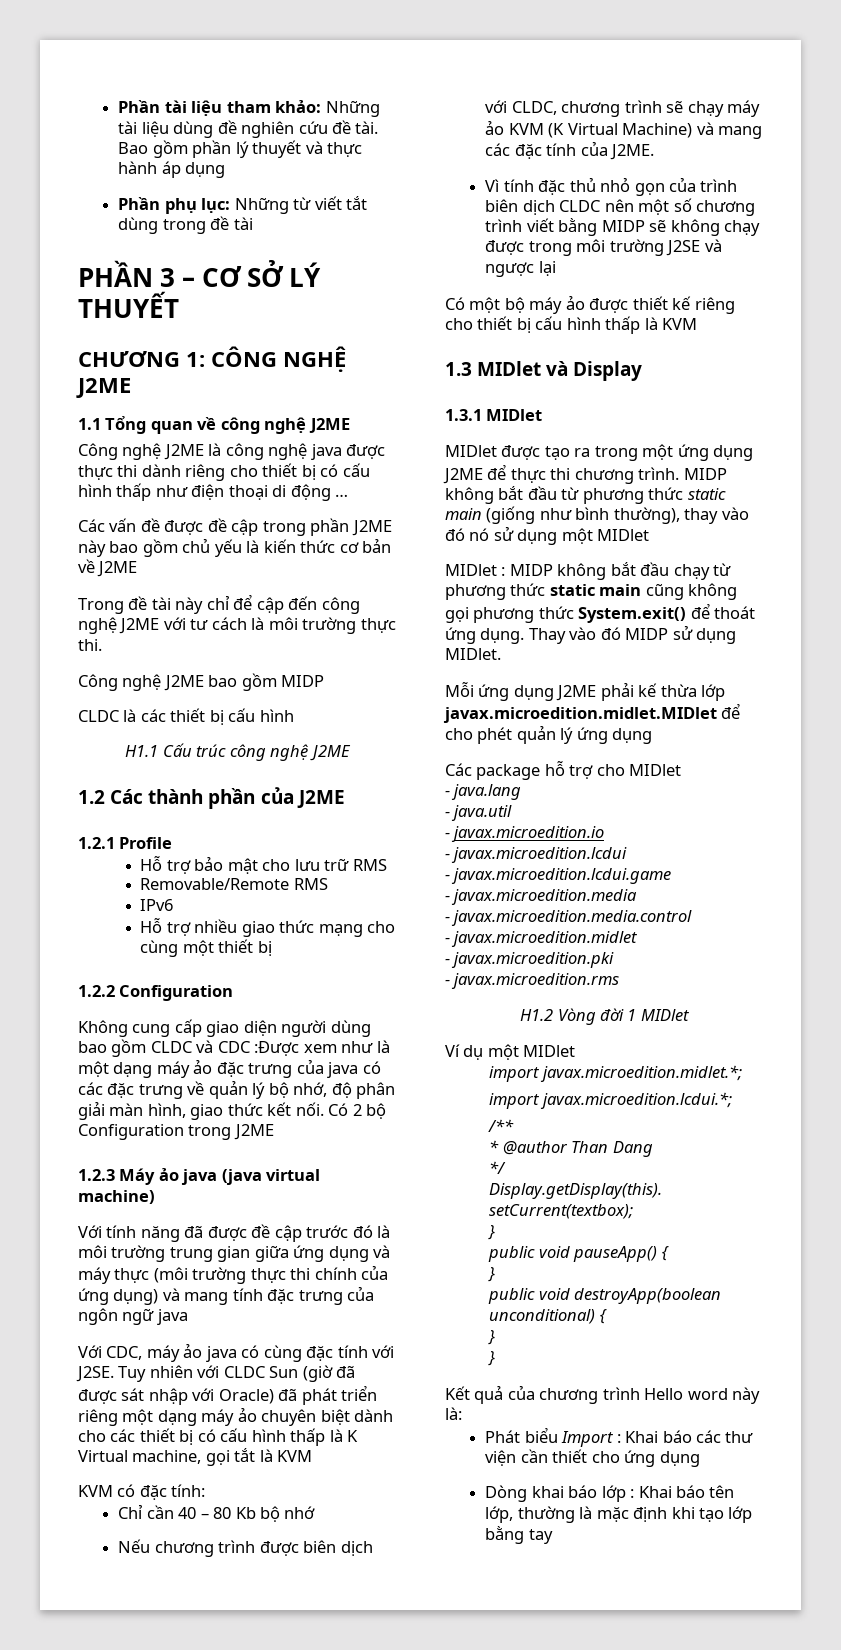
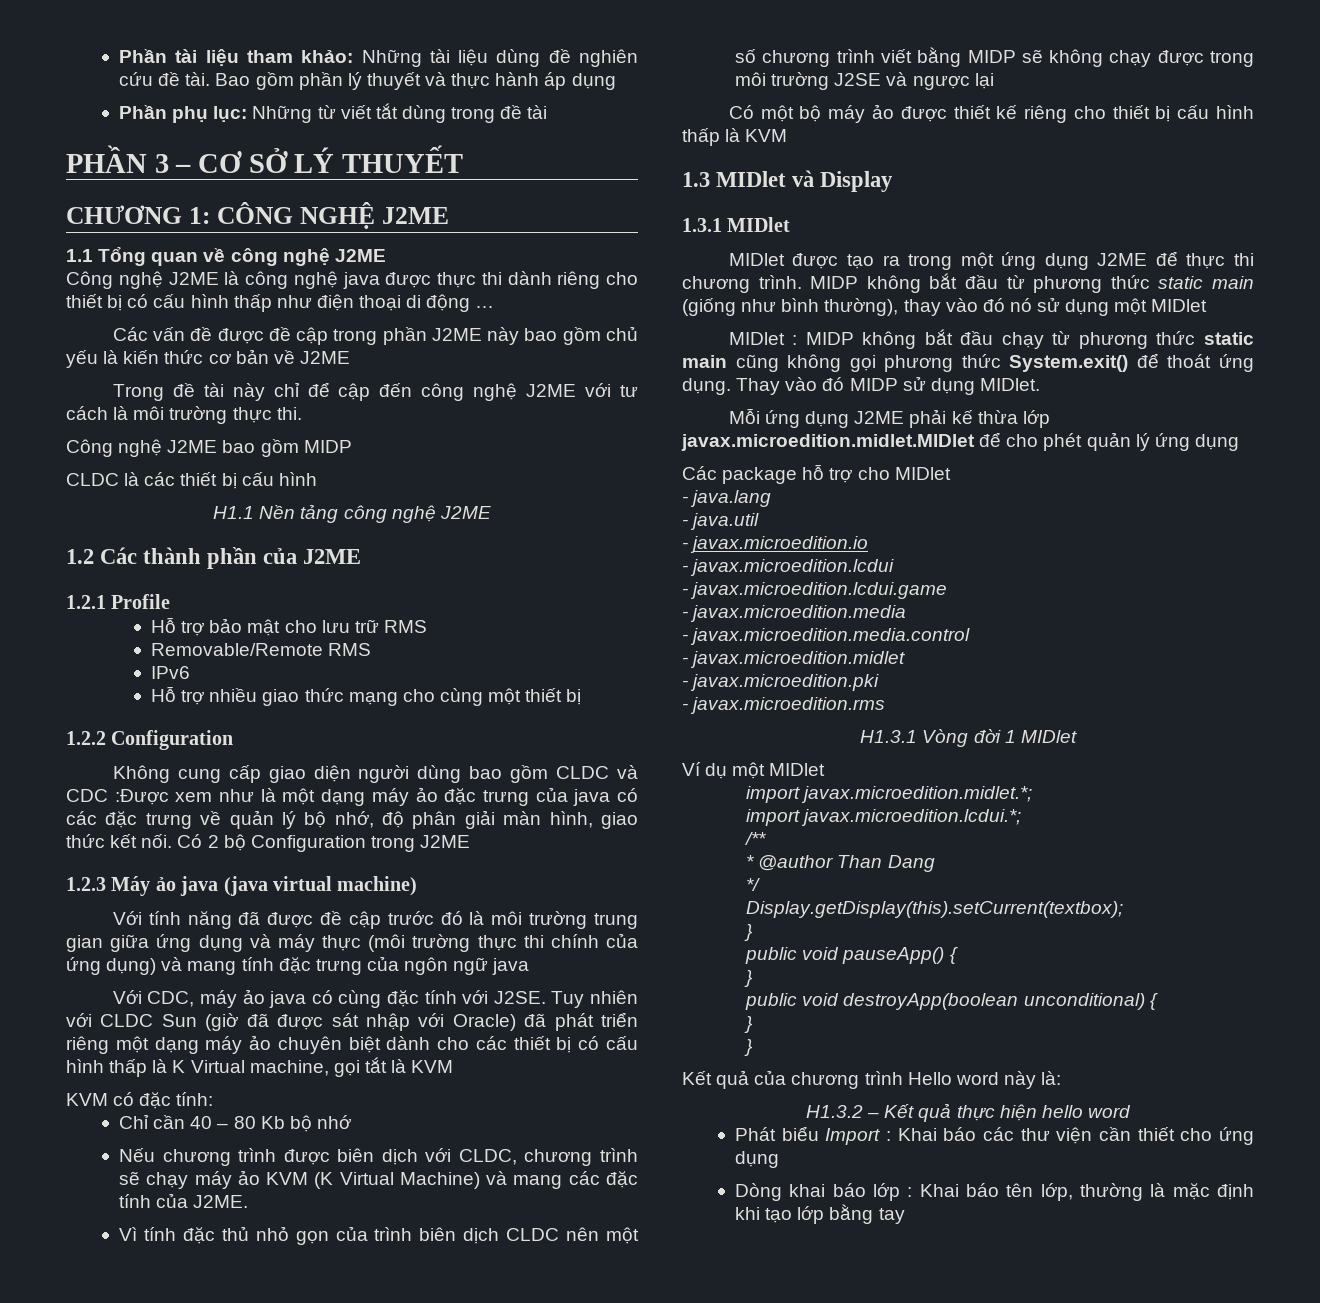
- H1.1 Cấu trúc công nghệ J2ME
+ H1.1 Nền tảng công nghệ J2ME
- H1.2 Vòng đời 1 MIDlet
+ H1.3.1 Vòng đời 1 MIDlet
+ H1.3.2 – Kết quả thực hiện hello word

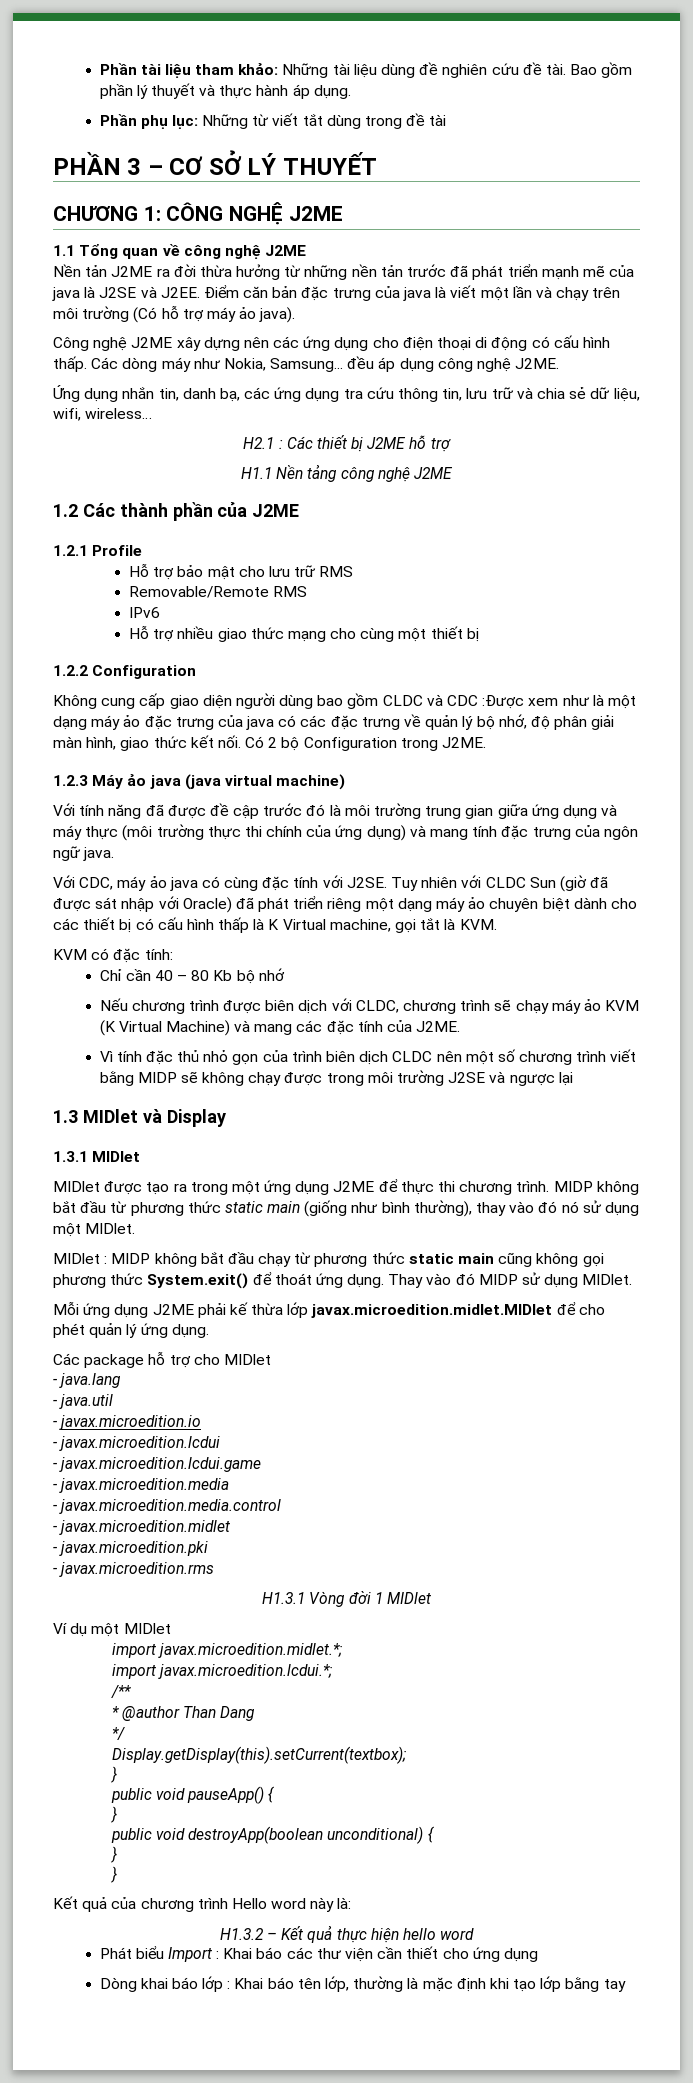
- Bao gồm phần lý thuyết và thực hành áp dụng
+ Bao gồm phần lý thuyết và thực hành áp dụng.
- Công nghệ J2ME là công nghệ java được thực thi dành riêng cho thiết bị có cấu hình thấp như điện thoại di động …
- Các vấn đề được đề cập trong phần J2ME này bao gồm chủ yếu là kiến thức cơ bản về J2ME
- Trong đề tài này chỉ để cập đến công nghệ J2ME với tư cách là môi trường thực thi.
- Công nghệ J2ME bao gồm MIDP
- CLDC là các thiết bị cấu hình
+ Nền tản J2ME ra đời thừa hưởng từ những nền tản trước đã phát triển mạnh mẽ của java là J2SE và J2EE. Điểm căn bản đặc trưng của java là viết một lần và chạy trên môi trường (Có hỗ trợ máy ảo java).
+ Công nghệ J2ME xây dựng nên các ứng dụng cho điện thoại di động có cấu hình thấp. Các dòng máy như Nokia, Samsung... đều áp dụng công nghệ J2ME.
+ Ứng dụng nhắn tin, danh bạ, các ứng dụng tra cứu thông tin, lưu trữ và chia sẻ dữ liệu, wifi, wireless…
+ H2.1 : Các thiết bị J2ME hỗ trợ
- Có 2 bộ Configuration trong J2ME
+ Có 2 bộ Configuration trong J2ME.
- Với tính năng đã được đề cập trước đó là môi trường trung gian giữa ứng dụng và máy thực (môi trường thực thi chính của ứng dụng) và mang tính đặc trưng của ngôn ngữ java
+ Với tính năng đã được đề cập trước đó là môi trường trung gian giữa ứng dụng và máy thực (môi trường thực thi chính của ứng dụng) và mang tính đặc trưng của ngôn ngữ java.
- Tuy nhiên với CLDC Sun (giờ đã được sát nhập với Oracle) đã phát triển riêng một dạng máy ảo chuyên biệt dành cho các thiết bị có cấu hình thấp là K Virtual machine, gọi tắt là KVM
+ Tuy nhiên với CLDC Sun (giờ đã được sát nhập với Oracle) đã phát triển riêng một dạng máy ảo chuyên biệt dành cho các thiết bị có cấu hình thấp là K Virtual machine, gọi tắt là KVM.
- Có một bộ máy ảo được thiết kế riêng cho thiết bị cấu hình thấp là KVM
- MIDP không bắt đầu từ phương thức static main (giống như bình thường), thay vào đó nó sử dụng một MIDlet
+ MIDP không bắt đầu từ phương thức static main (giống như bình thường), thay vào đó nó sử dụng một MIDlet.
- Mỗi ứng dụng J2ME phải kế thừa lớp javax.microedition.midlet.MIDlet để cho phét quản lý ứng dụng
+ Mỗi ứng dụng J2ME phải kế thừa lớp javax.microedition.midlet.MIDlet để cho phét quản lý ứng dụng.

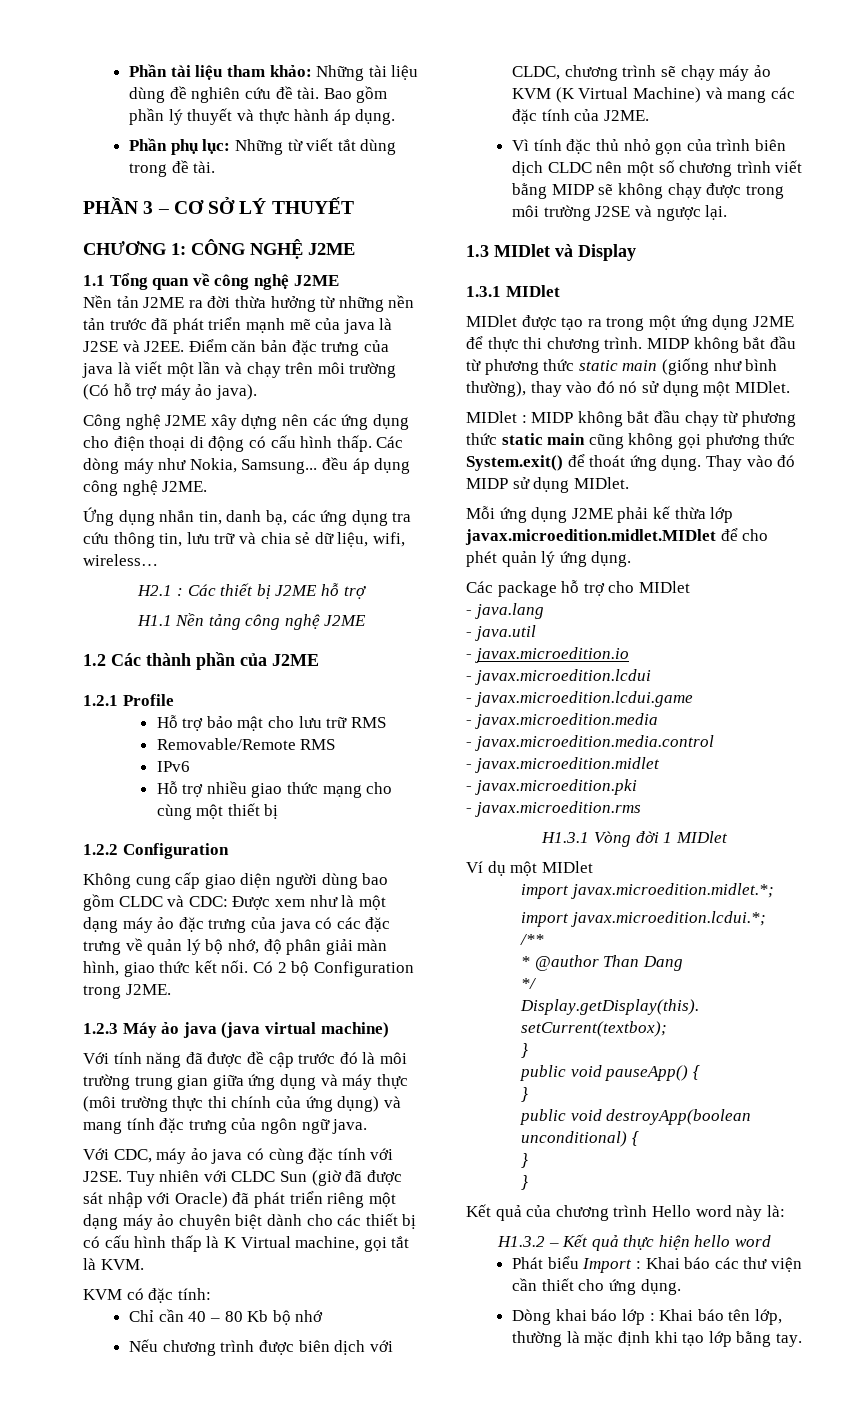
- Phần phụ lục: Những từ viết tắt dùng trong đề tài
+ Phần phụ lục: Những từ viết tắt dùng trong đề tài.
- Không cung cấp giao diện người dùng bao gồm CLDC và CDC :Được xem như là một dạng máy ảo đặc trưng của java có các đặc trưng về quản lý bộ nhớ, độ phân giải màn hình, giao thức kết nối.
+ Không cung cấp giao diện người dùng bao gồm CLDC và CDC: Được xem như là một dạng máy ảo đặc trưng của java có các đặc trưng về quản lý bộ nhớ, độ phân giải màn hình, giao thức kết nối.
- Vì tính đặc thủ nhỏ gọn của trình biên dịch CLDC nên một số chương trình viết bằng MIDP sẽ không chạy được trong môi trường J2SE và ngược lại
+ Vì tính đặc thủ nhỏ gọn của trình biên dịch CLDC nên một số chương trình viết bằng MIDP sẽ không chạy được trong môi trường J2SE và ngược lại.
- Phát biểu Import : Khai báo các thư viện cần thiết cho ứng dụng
+ Phát biểu Import : Khai báo các thư viện cần thiết cho ứng dụng.
- Dòng khai báo lớp : Khai báo tên lớp, thường là mặc định khi tạo lớp bằng tay
+ Dòng khai báo lớp : Khai báo tên lớp, thường là mặc định khi tạo lớp bằng tay.

